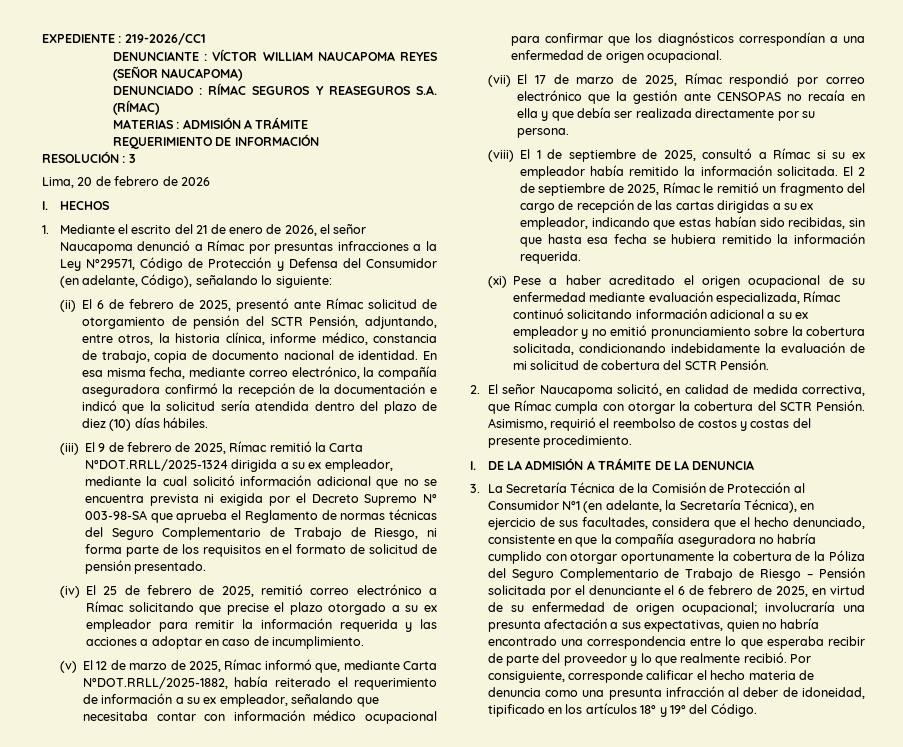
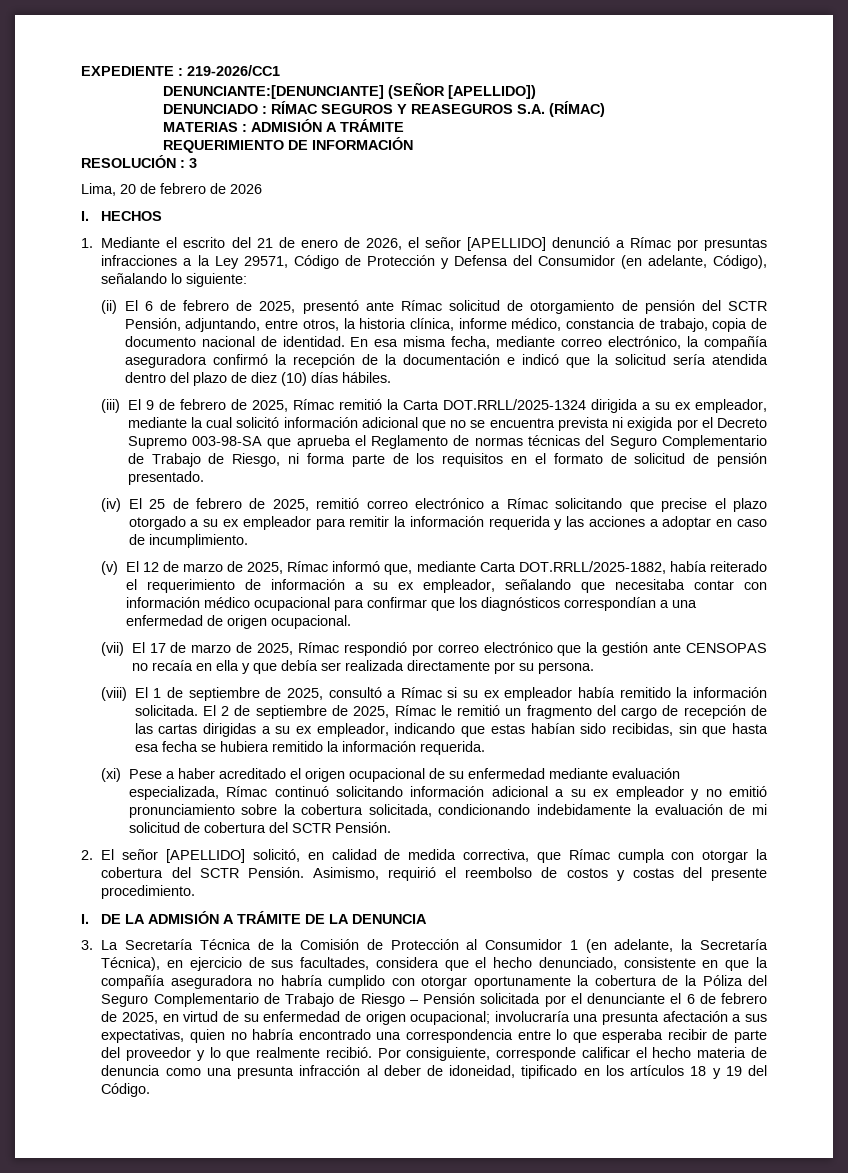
- DENUNCIANTE : VÍCTOR WILLIAM NAUCAPOMA REYES (SEÑOR NAUCAPOMA)
+ DENUNCIANTE:[DENUNCIANTE] (SEÑOR [APELLIDO])
- 1. Mediante el escrito del 21 de enero de 2026, el señor Naucapoma denunció a Rímac por presuntas infracciones a la Ley N°29571, Código de Protección y Defensa del Consumidor (en adelante, Código), señalando lo siguiente:
+ 1. Mediante el escrito del 21 de enero de 2026, el señor [APELLIDO] denunció a Rímac por presuntas infracciones a la Ley 29571, Código de Protección y Defensa del Consumidor (en adelante, Código), señalando lo siguiente:
- (iii) El 9 de febrero de 2025, Rímac remitió la Carta N°DOT.RRLL/2025-1324 dirigida a su ex empleador, mediante la cual solicitó información adicional que no se encuentra prevista ni exigida por el Decreto Supremo N° 003-98-SA que aprueba el Reglamento de normas técnicas del Seguro Complementario de Trabajo de Riesgo, ni forma parte de los requisitos en el formato de solicitud de pensión presentado.
+ (iii) El 9 de febrero de 2025, Rímac remitió la Carta DOT.RRLL/2025-1324 dirigida a su ex empleador, mediante la cual solicitó información adicional que no se encuentra prevista ni exigida por el Decreto Supremo 003-98-SA que aprueba el Reglamento de normas técnicas del Seguro Complementario de Trabajo de Riesgo, ni forma parte de los requisitos en el formato de solicitud de pensión presentado.
- (v) El 12 de marzo de 2025, Rímac informó que, mediante Carta N°DOT.RRLL/2025-1882, había reiterado el requerimiento de información a su ex empleador, señalando que necesitaba contar con información médico ocupacional para confirmar que los diagnósticos correspondían a una enfermedad de origen ocupacional.
+ (v) El 12 de marzo de 2025, Rímac informó que, mediante Carta DOT.RRLL/2025-1882, había reiterado el requerimiento de información a su ex empleador, señalando que necesitaba contar con información médico ocupacional para confirmar que los diagnósticos correspondían a una enfermedad de origen ocupacional.
- 2. El señor Naucapoma solicitó, en calidad de medida correctiva, que Rímac cumpla con otorgar la cobertura del SCTR Pensión.
+ 2. El señor [APELLIDO] solicitó, en calidad de medida correctiva, que Rímac cumpla con otorgar la cobertura del SCTR Pensión.
- 3. La Secretaría Técnica de la Comisión de Protección al Consumidor N°1 (en adelante, la Secretaría Técnica), en ejercicio de sus facultades, considera que el hecho denunciado, consistente en que la compañía aseguradora no habría cumplido con otorgar oportunamente la cobertura de la Póliza del Seguro Complementario de Trabajo de Riesgo – Pensión solicitada por el denunciante el 6 de febrero de 2025, en virtud de su enfermedad de origen ocupacional;
+ 3. La Secretaría Técnica de la Comisión de Protección al Consumidor 1 (en adelante, la Secretaría Técnica), en ejercicio de sus facultades, considera que el hecho denunciado, consistente en que la compañía aseguradora no habría cumplido con otorgar oportunamente la cobertura de la Póliza del Seguro Complementario de Trabajo de Riesgo – Pensión solicitada por el denunciante el 6 de febrero de 2025, en virtud de su enfermedad de origen ocupacional;
- Por consiguiente, corresponde calificar el hecho materia de denuncia como una presunta infracción al deber de idoneidad, tipificado en los artículos 18° y 19° del Código.
+ Por consiguiente, corresponde calificar el hecho materia de denuncia como una presunta infracción al deber de idoneidad, tipificado en los artículos 18 y 19 del Código.

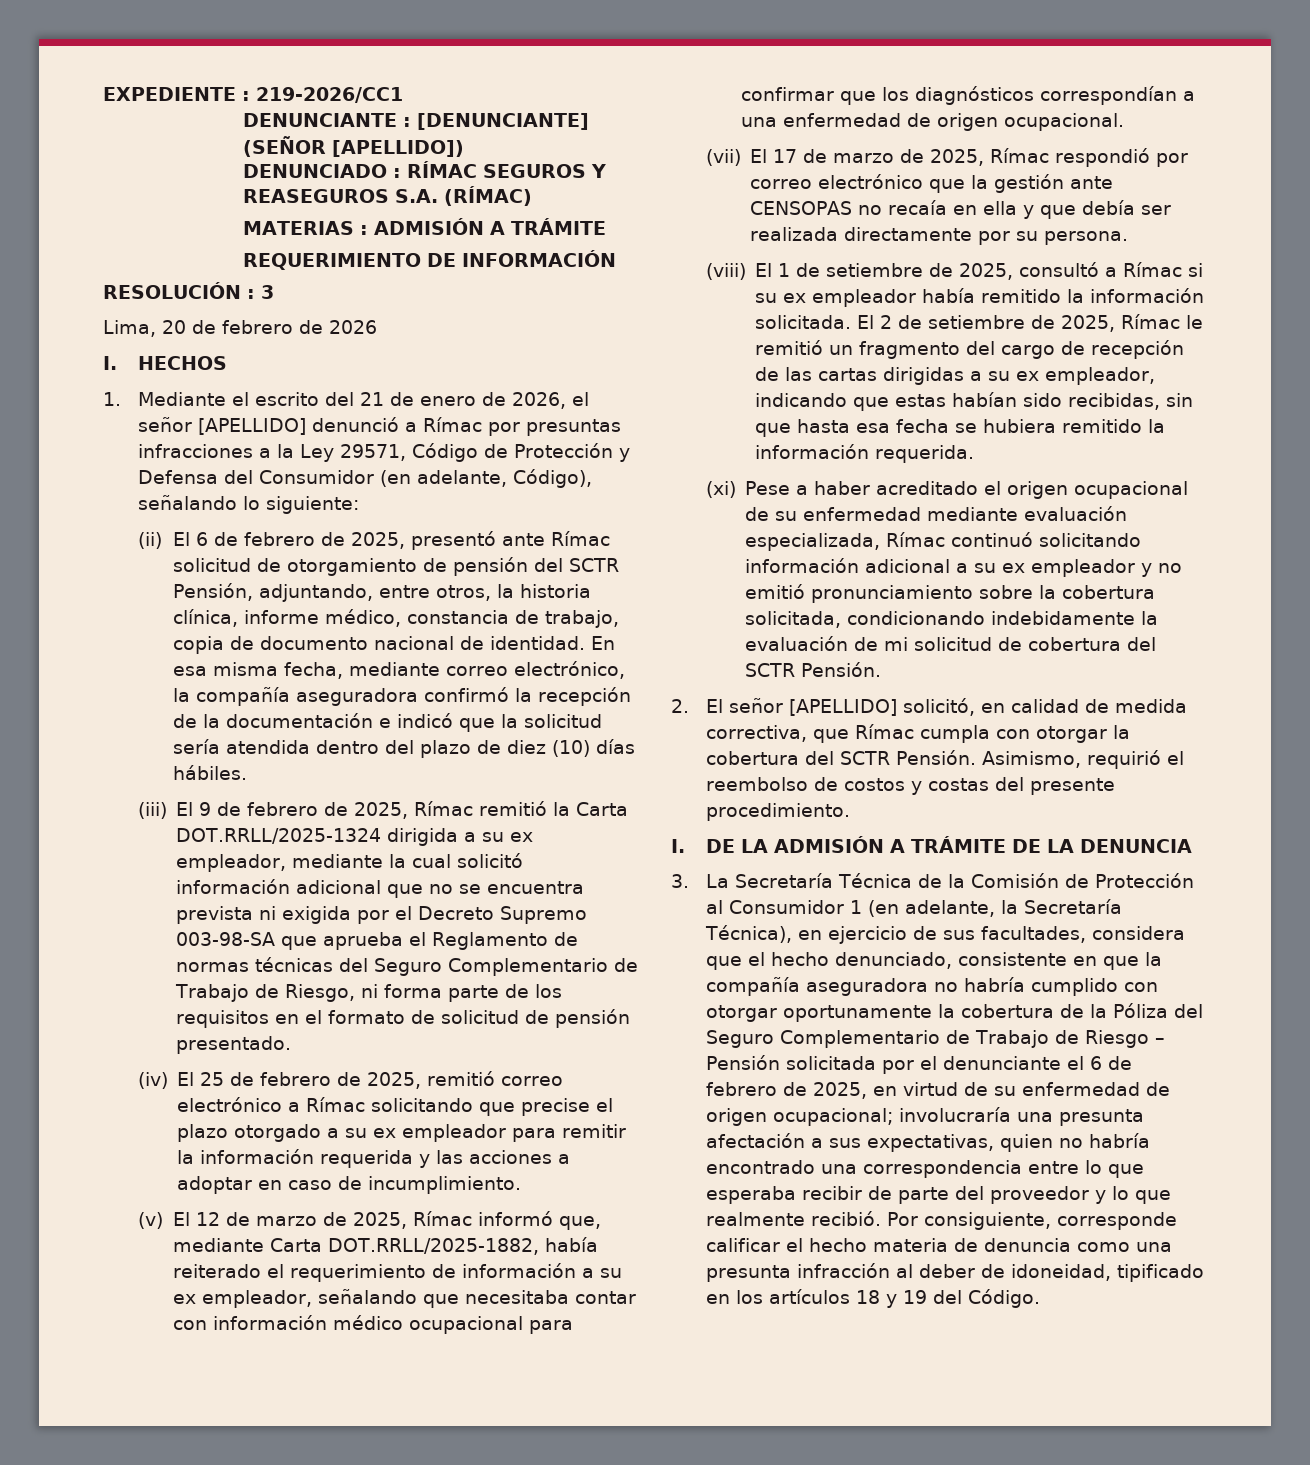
- DENUNCIANTE:[DENUNCIANTE] (SEÑOR [APELLIDO])
+ DENUNCIANTE : [DENUNCIANTE] (SEÑOR [APELLIDO])
- (viii) El 1 de septiembre de 2025, consultó a Rímac si su ex empleador había remitido la información solicitada.
+ (viii) El 1 de setiembre de 2025, consultó a Rímac si su ex empleador había remitido la información solicitada.
- El 2 de septiembre de 2025, Rímac le remitió un fragmento del cargo de recepción de las cartas dirigidas a su ex empleador, indicando que estas habían sido recibidas, sin que hasta esa fecha se hubiera remitido la información requerida.
+ El 2 de setiembre de 2025, Rímac le remitió un fragmento del cargo de recepción de las cartas dirigidas a su ex empleador, indicando que estas habían sido recibidas, sin que hasta esa fecha se hubiera remitido la información requerida.

